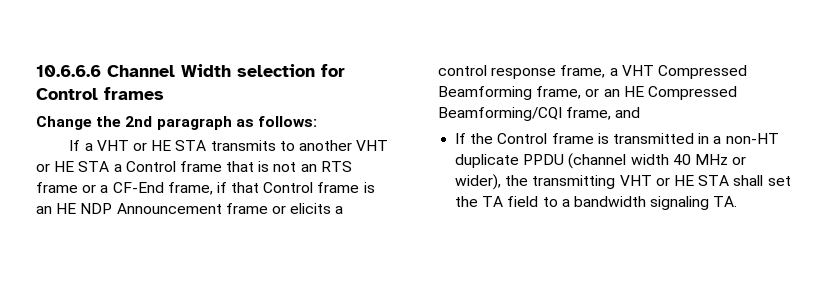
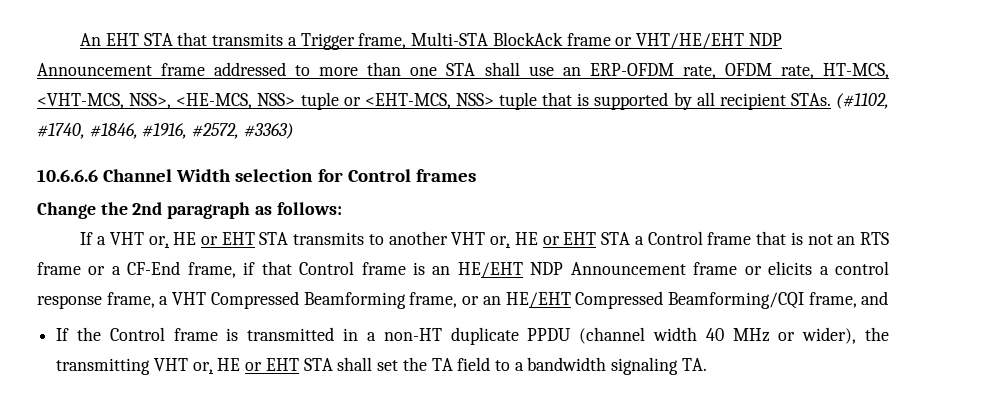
+ An EHT STA that transmits a Trigger frame, Multi-STA BlockAck frame or VHT/HE/EHT NDP Announcement frame addressed to more than one STA shall use an ERP-OFDM rate, OFDM rate, HT-MCS, <VHT-MCS, NSS>, <HE-MCS, NSS> tuple or <EHT-MCS, NSS> tuple that is supported by all recipient STAs. (#1102, #1740, #1846, #1916, #2572, #3363)
- If a VHT or HE STA transmits to another VHT or HE STA a Control frame that is not an RTS frame or a CF-End frame, if that Control frame is an HE NDP Announcement frame or elicits a control response frame, a VHT Compressed Beamforming frame, or an HE Compressed Beamforming/CQI frame, and
+ If a VHT or, HE or EHT STA transmits to another VHT or, HE or EHT STA a Control frame that is not an RTS frame or a CF-End frame, if that Control frame is an HE/EHT NDP Announcement frame or elicits a control response frame, a VHT Compressed Beamforming frame, or an HE/EHT Compressed Beamforming/CQI frame, and
- If the Control frame is transmitted in a non-HT duplicate PPDU (channel width 40 MHz or wider), the transmitting VHT or HE STA shall set the TA field to a bandwidth signaling TA.
+ If the Control frame is transmitted in a non-HT duplicate PPDU (channel width 40 MHz or wider), the transmitting VHT or, HE or EHT STA shall set the TA field to a bandwidth signaling TA.

